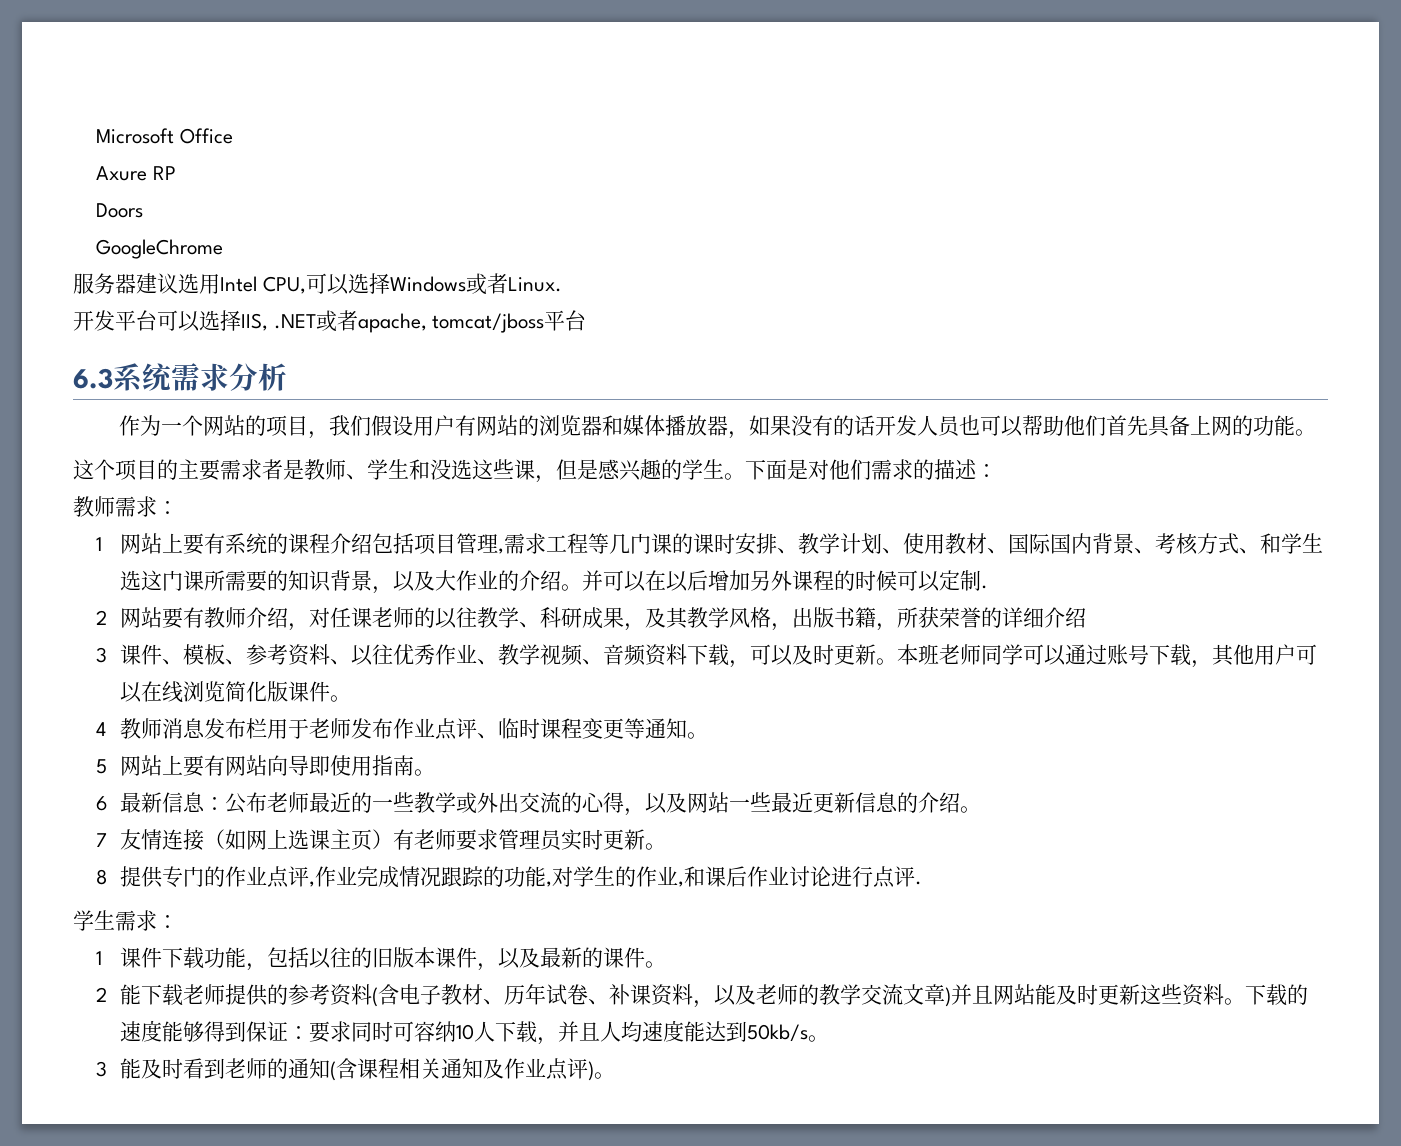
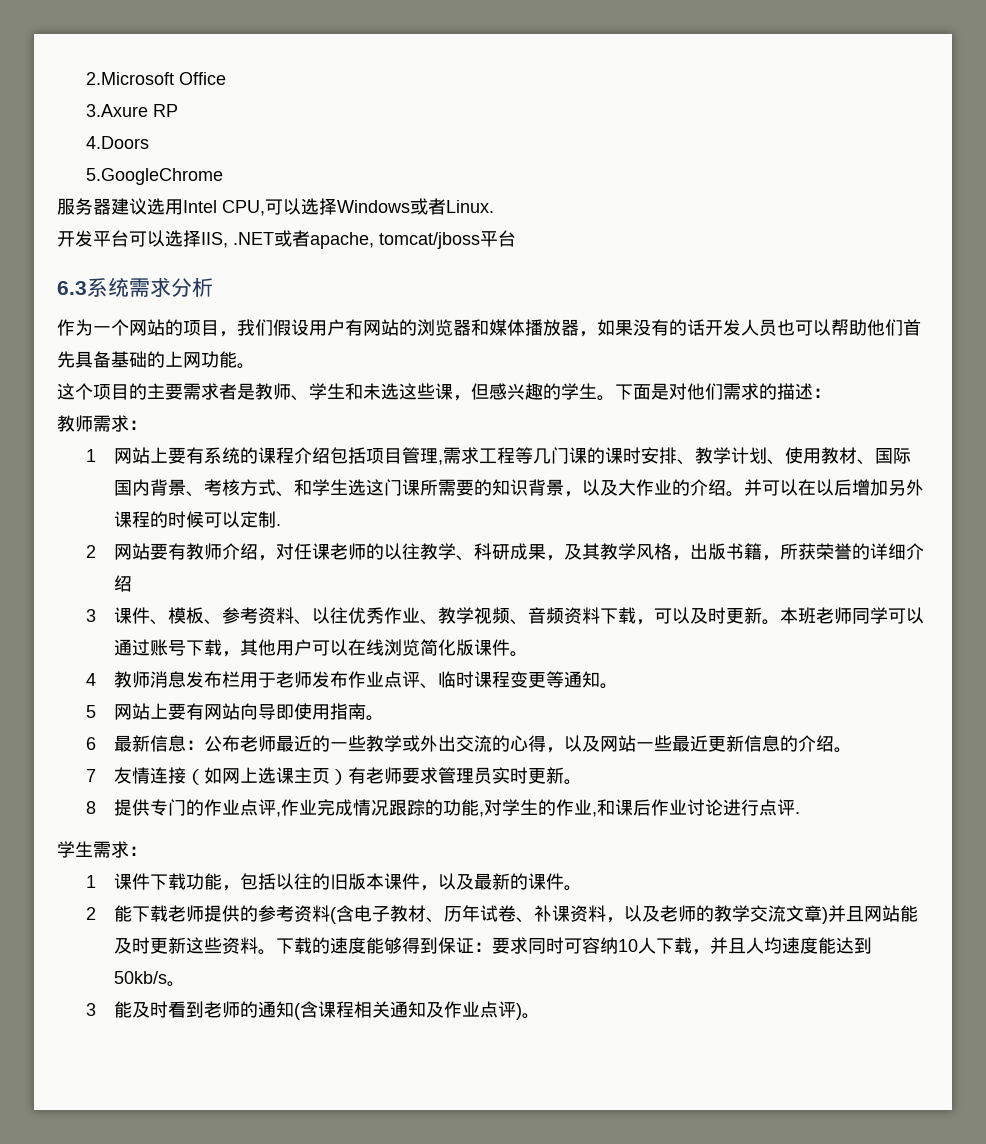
- Microsoft Office
+ 2.Microsoft Office
- Axure RP
+ 3.Axure RP
- Doors
- GoogleChrome
+ 4.Doors
+ 5.GoogleChrome
- 作为一个网站的项目，我们假设用户有网站的浏览器和媒体播放器，如果没有的话开发人员也可以帮助他们首先具备上网的功能。
+ 作为一个网站的项目，我们假设用户有网站的浏览器和媒体播放器，如果没有的话开发人员也可以帮助他们首先具备基础的上网功能。
- 这个项目的主要需求者是教师、学生和没选这些课，但是感兴趣的学生。
+ 这个项目的主要需求者是教师、学生和未选这些课，但感兴趣的学生。

